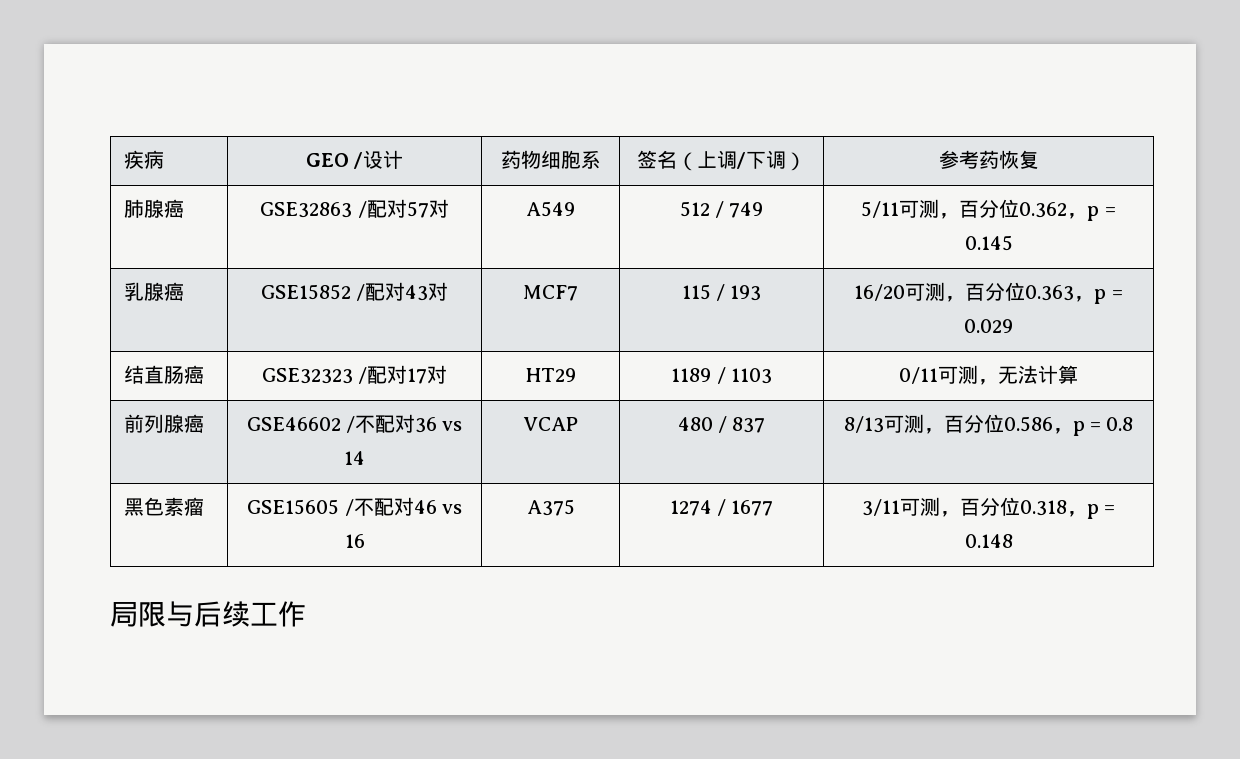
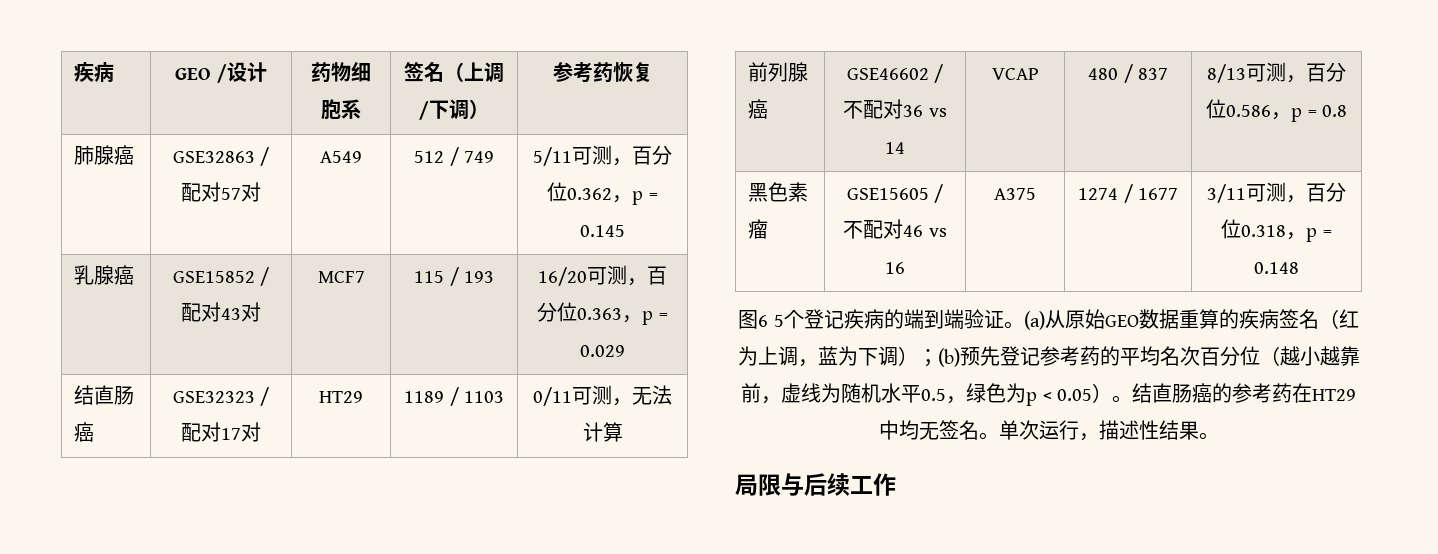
+ 图6 5个登记疾病的端到端验证。(a)从原始GEO数据重算的疾病签名（红为上调，蓝为下调）；(b)预先登记参考药的平均名次百分位（越小越靠前，虚线为随机水平0.5，绿色为p < 0.05）。结直肠癌的参考药在HT29中均无签名。单次运行，描述性结果。

